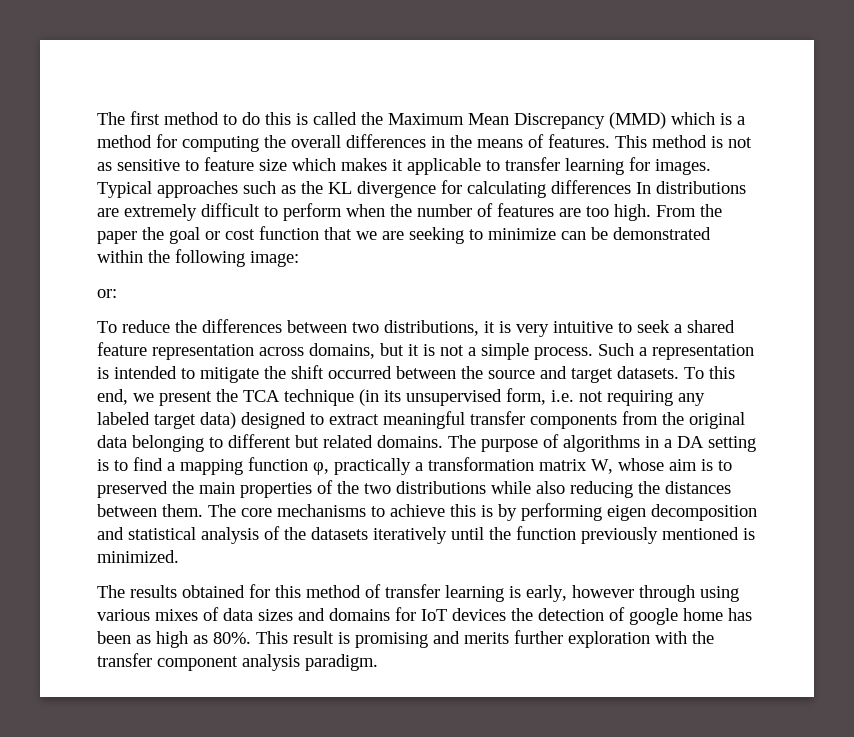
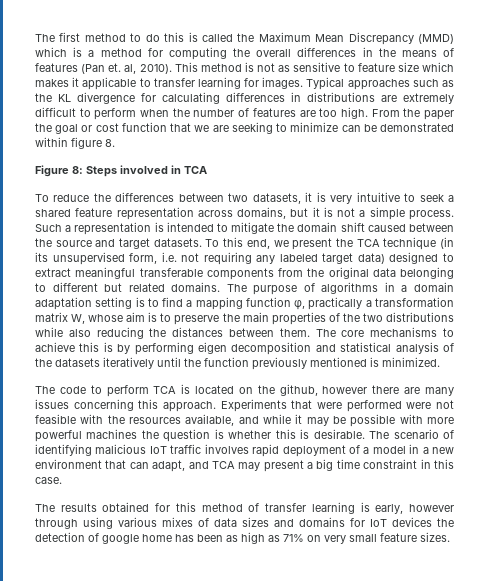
- The first method to do this is called the Maximum Mean Discrepancy (MMD) which is a method for computing the overall differences in the means of features.
+ The first method to do this is called the Maximum Mean Discrepancy (MMD) which is a method for computing the overall differences in the means of features (Pan et. al, 2010).
- Typical approaches such as the KL divergence for calculating differences In distributions are extremely difficult to perform when the number of features are too high.
+ Typical approaches such as the KL divergence for calculating differences in distributions are extremely difficult to perform when the number of features are too high.
- From the paper the goal or cost function that we are seeking to minimize can be demonstrated within the following image:
- or:
+ From the paper the goal or cost function that we are seeking to minimize can be demonstrated within figure 8.
+ Figure 8: Steps involved in TCA
- To reduce the differences between two distributions, it is very intuitive to seek a shared feature representation across domains, but it is not a simple process.
+ To reduce the differences between two datasets, it is very intuitive to seek a shared feature representation across domains, but it is not a simple process.
- Such a representation is intended to mitigate the shift occurred between the source and target datasets.
+ Such a representation is intended to mitigate the domain shift caused between the source and target datasets.
- To this end, we present the TCA technique (in its unsupervised form, i.e. not requiring any labeled target data) designed to extract meaningful transfer components from the original data belonging to different but related domains.
+ To this end, we present the TCA technique (in its unsupervised form, i.e. not requiring any labeled target data) designed to extract meaningful transferable components from the original data belonging to different but related domains.
- The purpose of algorithms in a DA setting is to find a mapping function φ, practically a transformation matrix W, whose aim is to preserved the main properties of the two distributions while also reducing the distances between them.
+ The purpose of algorithms in a domain adaptation setting is to find a mapping function φ, practically a transformation matrix W, whose aim is to preserve the main properties of the two distributions while also reducing the distances between them.
+ The code to perform TCA is located on the github, however there are many issues concerning this approach. Experiments that were performed were not feasible with the resources available, and while it may be possible with more powerful machines the question is whether this is desirable. The scenario of identifying malicious IoT traffic involves rapid deployment of a model in a new environment that can adapt, and TCA may present a big time constraint in this case.
- The results obtained for this method of transfer learning is early, however through using various mixes of data sizes and domains for IoT devices the detection of google home has been as high as 80%. This result is promising and merits further exploration with the transfer component analysis paradigm.
+ The results obtained for this method of transfer learning is early, however through using various mixes of data sizes and domains for IoT devices the detection of google home has been as high as 71% on very small feature sizes.

